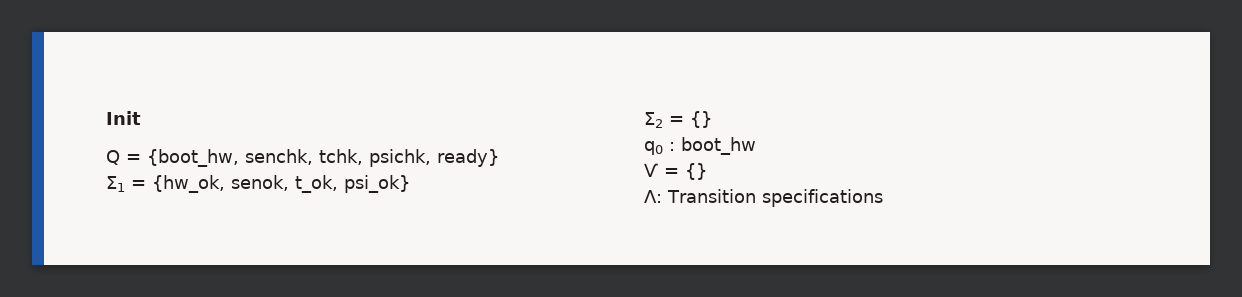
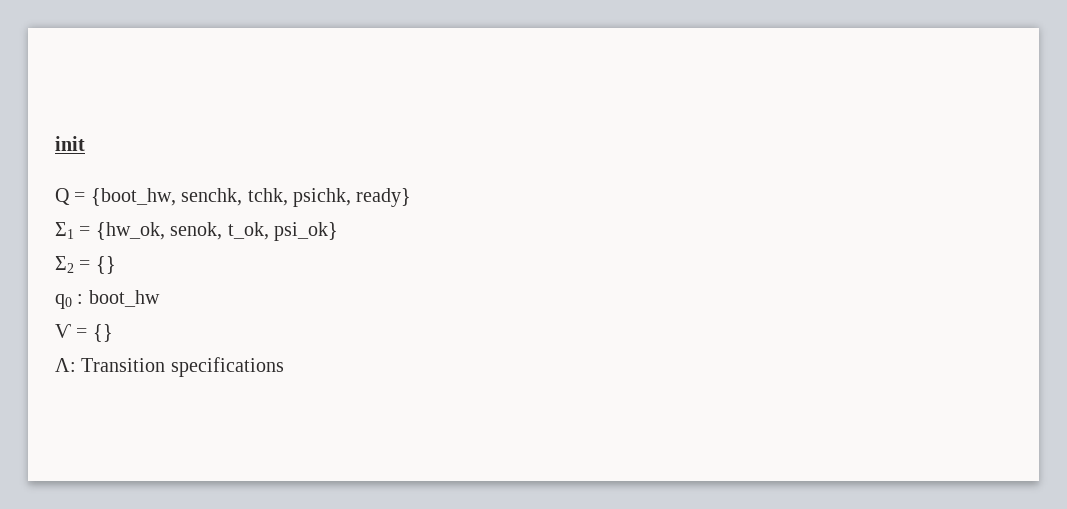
- Init
+ init

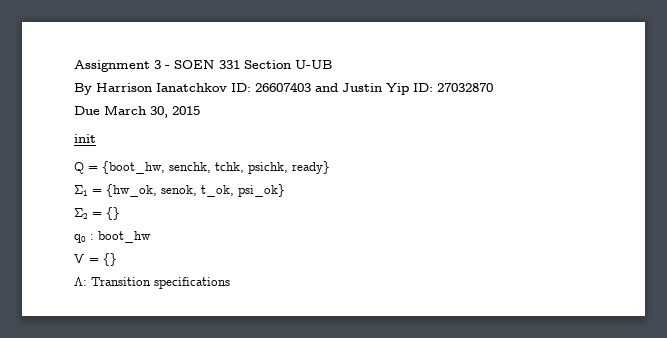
+ Assignment 3 - SOEN 331 Section U-UB
+ By Harrison Ianatchkov ID: 26607403 and Justin Yip ID: 27032870
+ Due March 30, 2015

